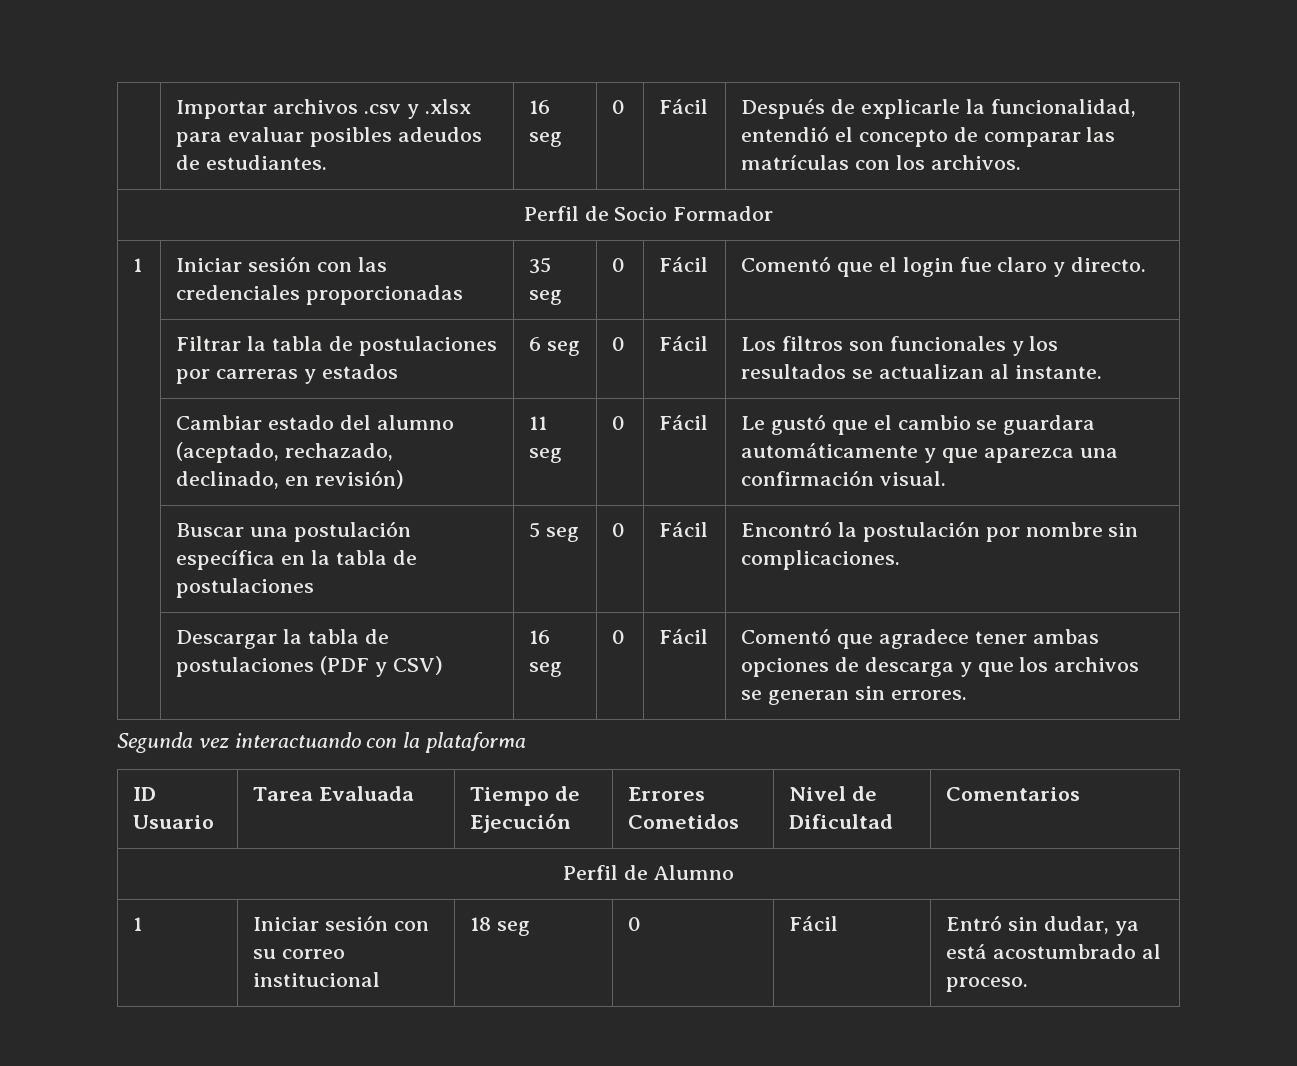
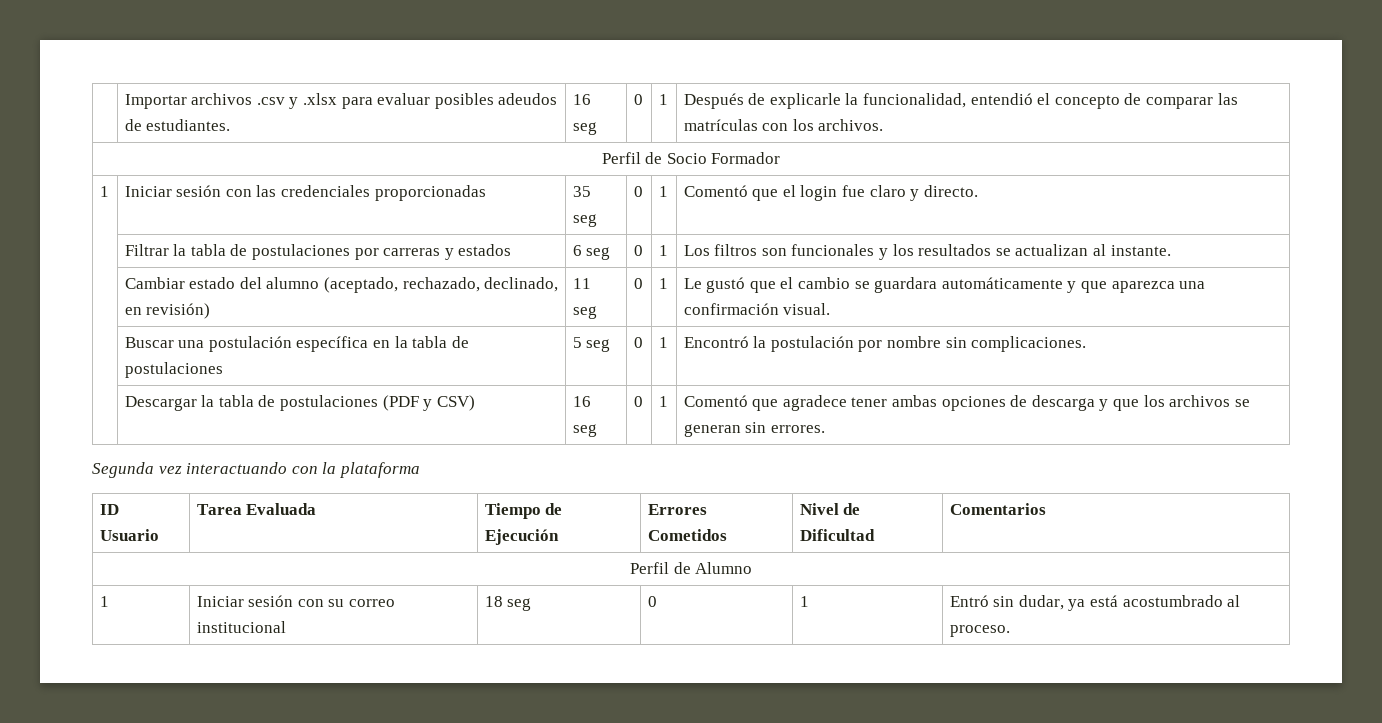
- | Importar archivos .csv y .xlsx para evaluar posibles adeudos de estudiantes. | 16 seg | 0 | Fácil | Después de explicarle la funcionalidad, entendió el concepto de comparar las matrículas con los archivos.
+ | Importar archivos .csv y .xlsx para evaluar posibles adeudos de estudiantes. | 16 seg | 0 | 1 | Después de explicarle la funcionalidad, entendió el concepto de comparar las matrículas con los archivos.
- 1 | Iniciar sesión con las credenciales proporcionadas | 35 seg | 0 | Fácil | Comentó que el login fue claro y directo.
+ 1 | Iniciar sesión con las credenciales proporcionadas | 35 seg | 0 | 1 | Comentó que el login fue claro y directo.
- | Filtrar la tabla de postulaciones por carreras y estados | 6 seg | 0 | Fácil | Los filtros son funcionales y los resultados se actualizan al instante.
+ | Filtrar la tabla de postulaciones por carreras y estados | 6 seg | 0 | 1 | Los filtros son funcionales y los resultados se actualizan al instante.
- | Cambiar estado del alumno (aceptado, rechazado, declinado, en revisión) | 11 seg | 0 | Fácil | Le gustó que el cambio se guardara automáticamente y que aparezca una confirmación visual.
+ | Cambiar estado del alumno (aceptado, rechazado, declinado, en revisión) | 11 seg | 0 | 1 | Le gustó que el cambio se guardara automáticamente y que aparezca una confirmación visual.
- | Buscar una postulación específica en la tabla de postulaciones | 5 seg | 0 | Fácil | Encontró la postulación por nombre sin complicaciones.
+ | Buscar una postulación específica en la tabla de postulaciones | 5 seg | 0 | 1 | Encontró la postulación por nombre sin complicaciones.
- | Descargar la tabla de postulaciones (PDF y CSV) | 16 seg | 0 | Fácil | Comentó que agradece tener ambas opciones de descarga y que los archivos se generan sin errores.
+ | Descargar la tabla de postulaciones (PDF y CSV) | 16 seg | 0 | 1 | Comentó que agradece tener ambas opciones de descarga y que los archivos se generan sin errores.
- 1 | Iniciar sesión con su correo institucional | 18 seg | 0 | Fácil | Entró sin dudar, ya está acostumbrado al proceso.
+ 1 | Iniciar sesión con su correo institucional | 18 seg | 0 | 1 | Entró sin dudar, ya está acostumbrado al proceso.

